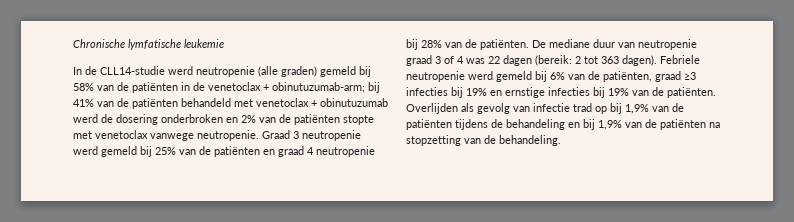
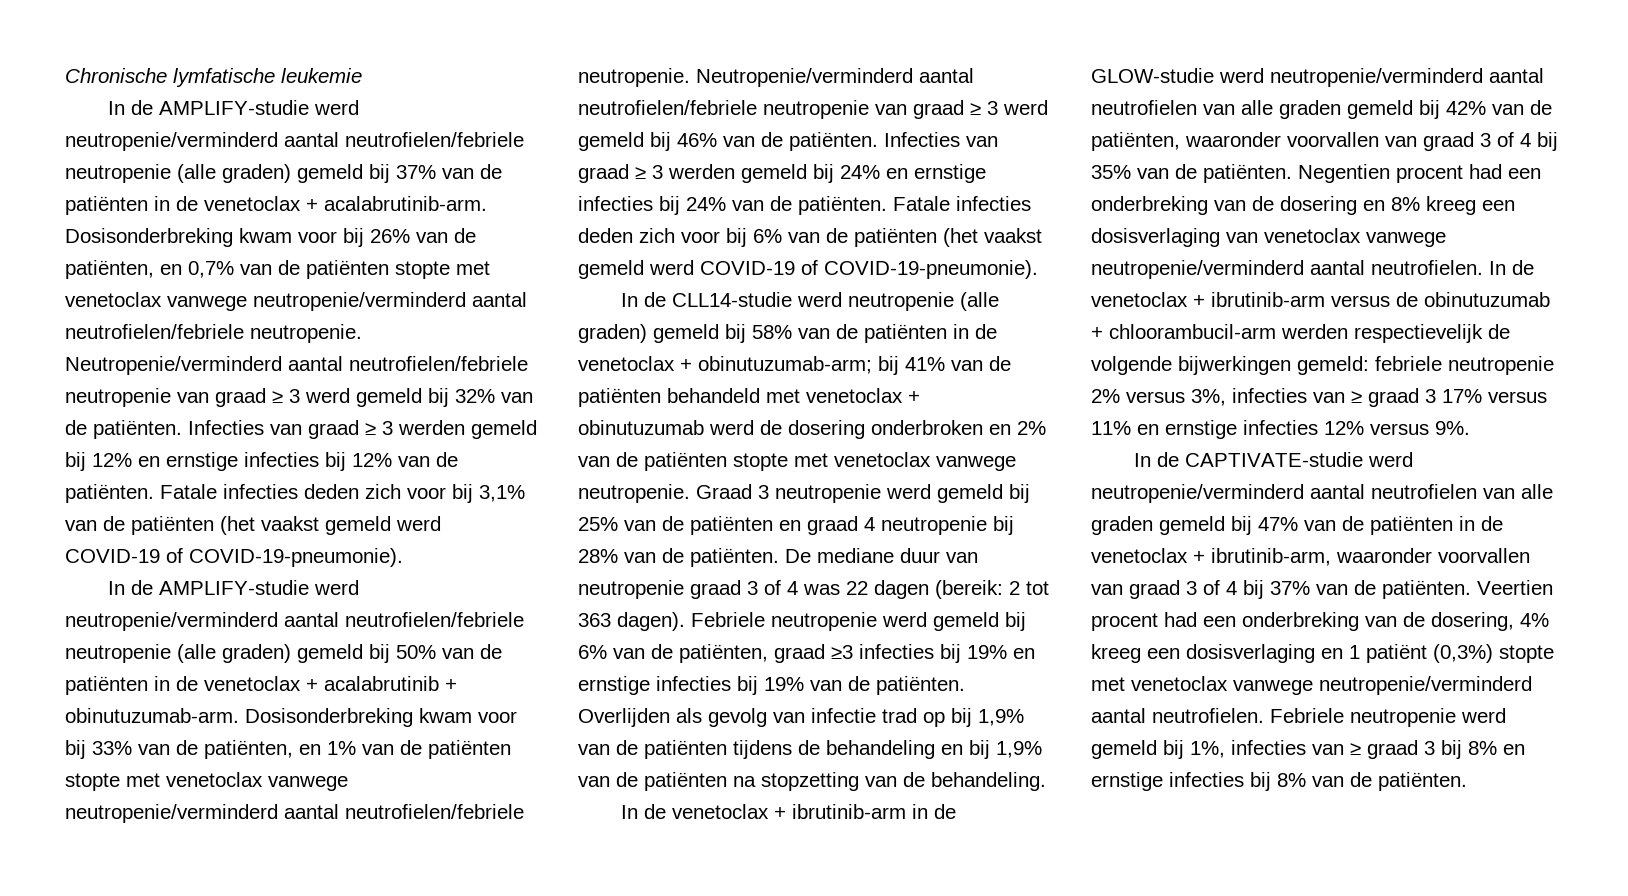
+ In de AMPLIFY-studie werd neutropenie/verminderd aantal neutrofielen/febriele neutropenie (alle graden) gemeld bij 37% van de patiënten in de venetoclax + acalabrutinib-arm. Dosisonderbreking kwam voor bij 26% van de patiënten, en 0,7% van de patiënten stopte met venetoclax vanwege neutropenie/verminderd aantal neutrofielen/febriele neutropenie. Neutropenie/verminderd aantal neutrofielen/febriele neutropenie van graad ≥ 3 werd gemeld bij 32% van de patiënten. Infecties van graad ≥ 3 werden gemeld bij 12% en ernstige infecties bij 12% van de patiënten. Fatale infecties deden zich voor bij 3,1% van de patiënten (het vaakst gemeld werd COVID-19 of COVID-19-pneumonie).
+ In de AMPLIFY-studie werd neutropenie/verminderd aantal neutrofielen/febriele neutropenie (alle graden) gemeld bij 50% van de patiënten in de venetoclax + acalabrutinib + obinutuzumab-arm. Dosisonderbreking kwam voor bij 33% van de patiënten, en 1% van de patiënten stopte met venetoclax vanwege neutropenie/verminderd aantal neutrofielen/febriele neutropenie. Neutropenie/verminderd aantal neutrofielen/febriele neutropenie van graad ≥ 3 werd gemeld bij 46% van de patiënten. Infecties van graad ≥ 3 werden gemeld bij 24% en ernstige infecties bij 24% van de patiënten. Fatale infecties deden zich voor bij 6% van de patiënten (het vaakst gemeld werd COVID-19 of COVID-19-pneumonie).
+ In de venetoclax + ibrutinib-arm in de GLOW-studie werd neutropenie/verminderd aantal neutrofielen van alle graden gemeld bij 42% van de patiënten, waaronder voorvallen van graad 3 of 4 bij 35% van de patiënten. Negentien procent had een onderbreking van de dosering en 8% kreeg een dosisverlaging van venetoclax vanwege neutropenie/verminderd aantal neutrofielen. In de venetoclax + ibrutinib-arm versus de obinutuzumab + chloorambucil-arm werden respectievelijk de volgende bijwerkingen gemeld: febriele neutropenie 2% versus 3%, infecties van ≥ graad 3 17% versus 11% en ernstige infecties 12% versus 9%.
+ In de CAPTIVATE-studie werd neutropenie/verminderd aantal neutrofielen van alle graden gemeld bij 47% van de patiënten in de venetoclax + ibrutinib-arm, waaronder voorvallen van graad 3 of 4 bij 37% van de patiënten. Veertien procent had een onderbreking van de dosering, 4% kreeg een dosisverlaging en 1 patiënt (0,3%) stopte met venetoclax vanwege neutropenie/verminderd aantal neutrofielen. Febriele neutropenie werd gemeld bij 1%, infecties van ≥ graad 3 bij 8% en ernstige infecties bij 8% van de patiënten.

